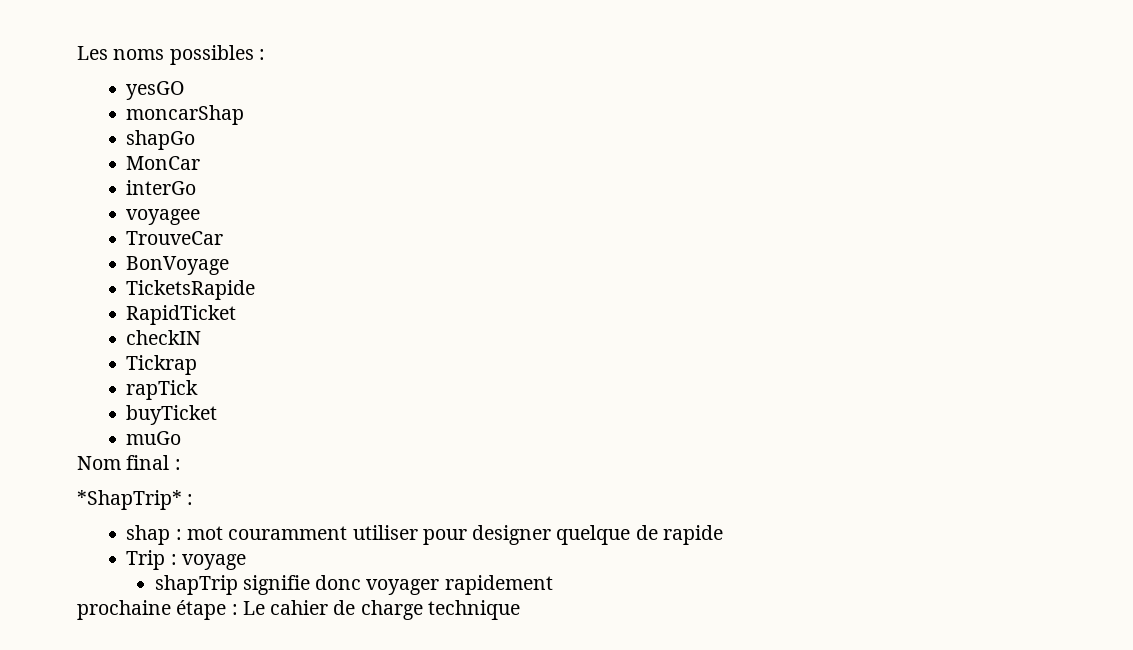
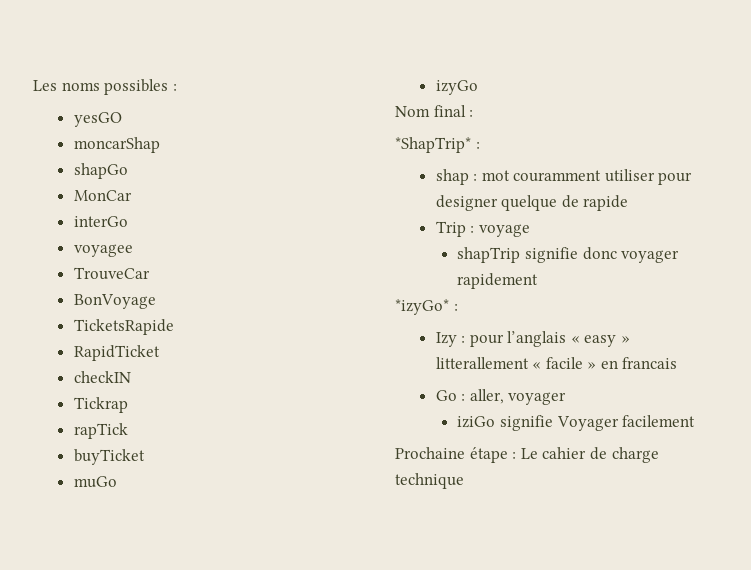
+ izyGo
- prochaine étape : Le cahier de charge technique
+ *izyGo* :
+ Izy : pour l’anglais « easy » litterallement « facile » en francais
+ Go : aller, voyager
+ iziGo signifie Voyager facilement
+ Prochaine étape : Le cahier de charge technique

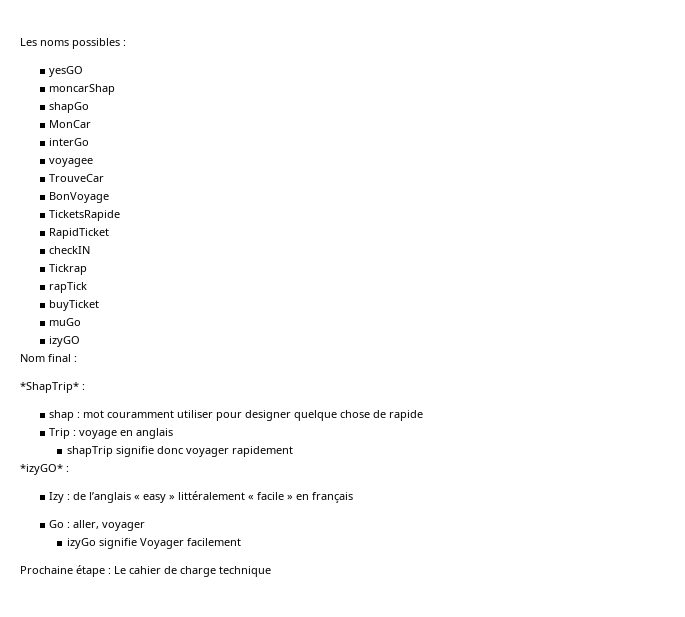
- izyGo
+ izyGO
- shap : mot couramment utiliser pour designer quelque de rapide
+ shap : mot couramment utiliser pour designer quelque chose de rapide
- Trip : voyage
+ Trip : voyage en anglais
- *izyGo* :
+ *izyGO* :
- Izy : pour l’anglais « easy » litterallement « facile » en francais
+ Izy : de l’anglais « easy » littéralement « facile » en français
- iziGo signifie Voyager facilement
+ izyGo signifie Voyager facilement

